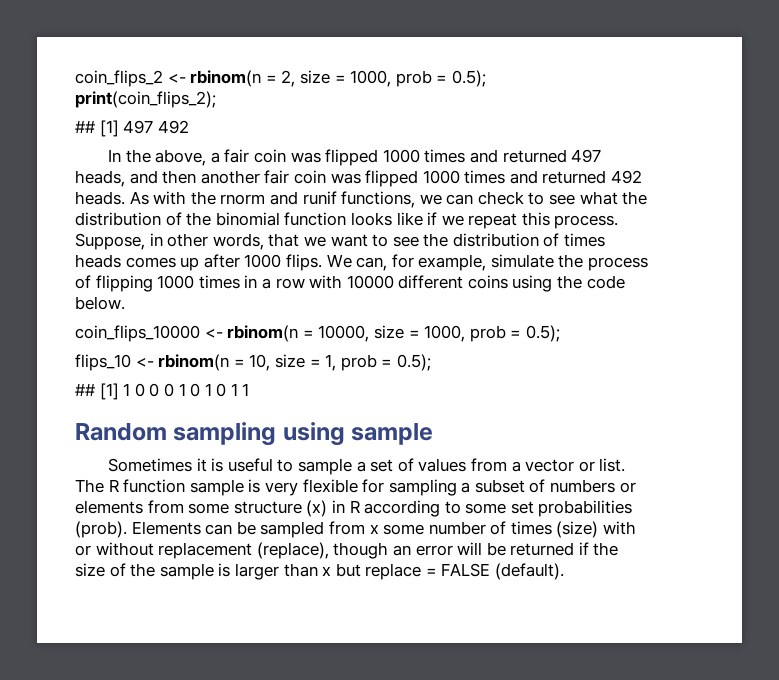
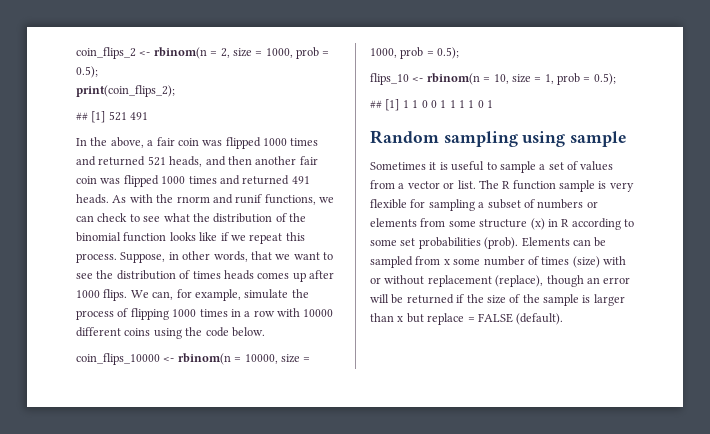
- ## [1] 497 492
+ ## [1] 521 491
- In the above, a fair coin was flipped 1000 times and returned 497 heads, and then another fair coin was flipped 1000 times and returned 492 heads.
+ In the above, a fair coin was flipped 1000 times and returned 521 heads, and then another fair coin was flipped 1000 times and returned 491 heads.
- ## [1] 1 0 0 0 1 0 1 0 1 1
+ ## [1] 1 1 0 0 1 1 1 1 0 1

